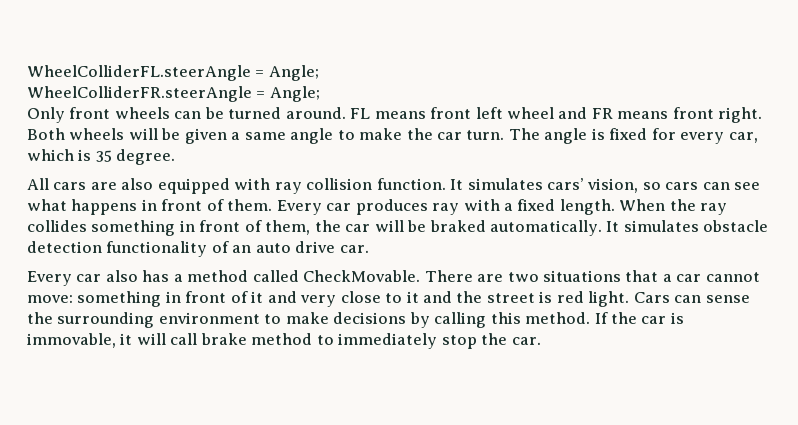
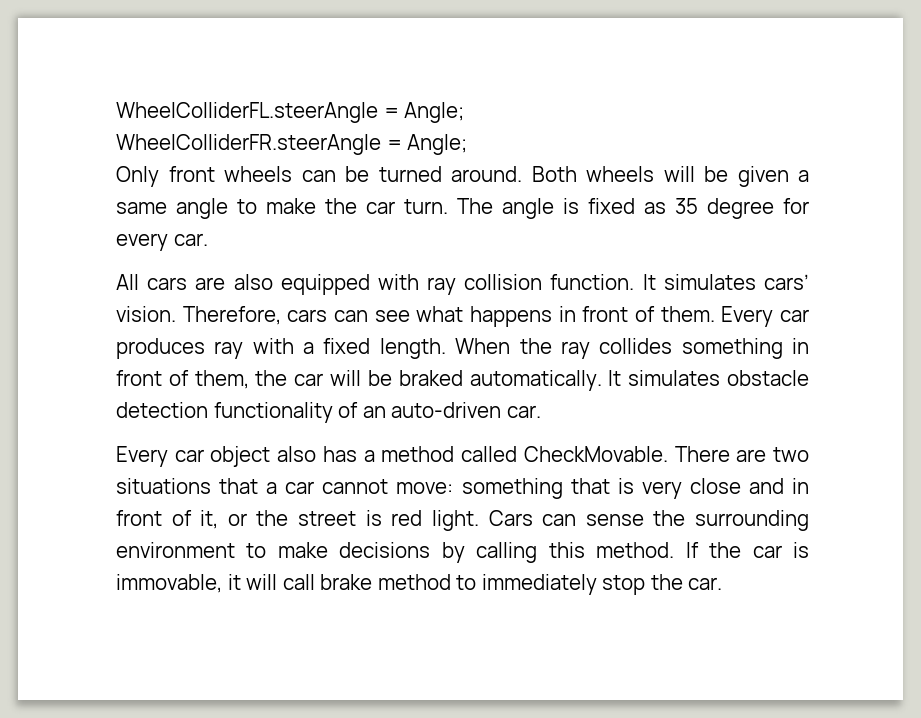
- FL means front left wheel and FR means front right.
- The angle is fixed for every car, which is 35 degree.
+ The angle is fixed as 35 degree for every car.
- It simulates cars’ vision, so cars can see what happens in front of them.
+ It simulates cars’ vision. Therefore, cars can see what happens in front of them.
- It simulates obstacle detection functionality of an auto drive car.
+ It simulates obstacle detection functionality of an auto-driven car.
- Every car also has a method called CheckMovable.
+ Every car object also has a method called CheckMovable.
- There are two situations that a car cannot move: something in front of it and very close to it and the street is red light.
+ There are two situations that a car cannot move: something that is very close and in front of it, or the street is red light.

